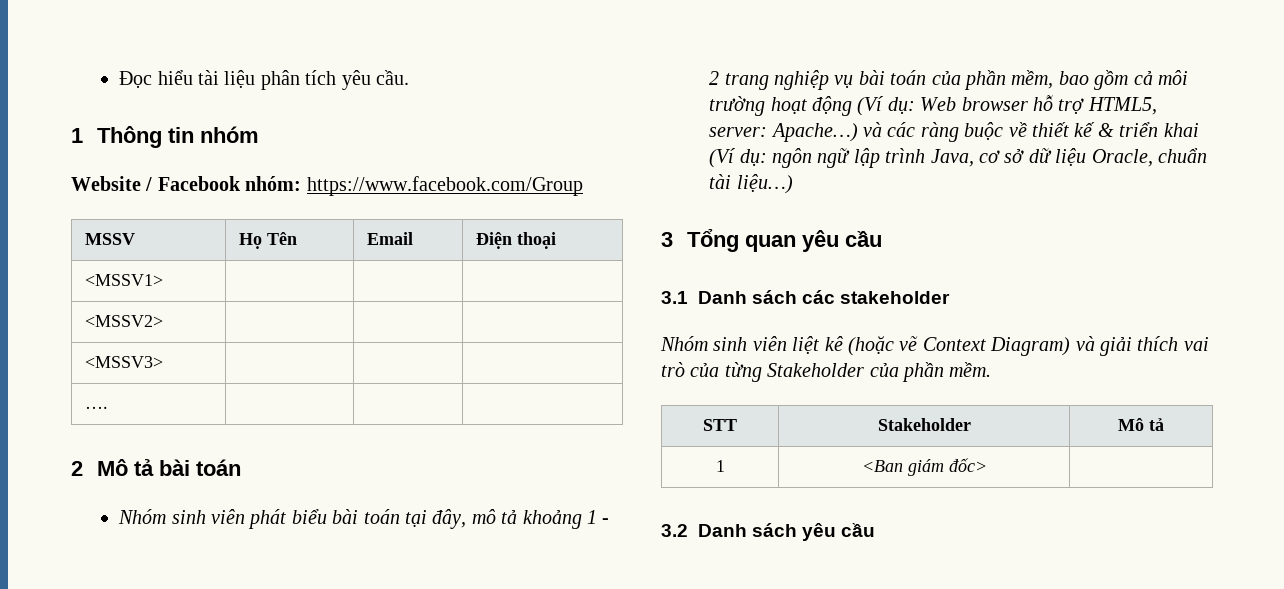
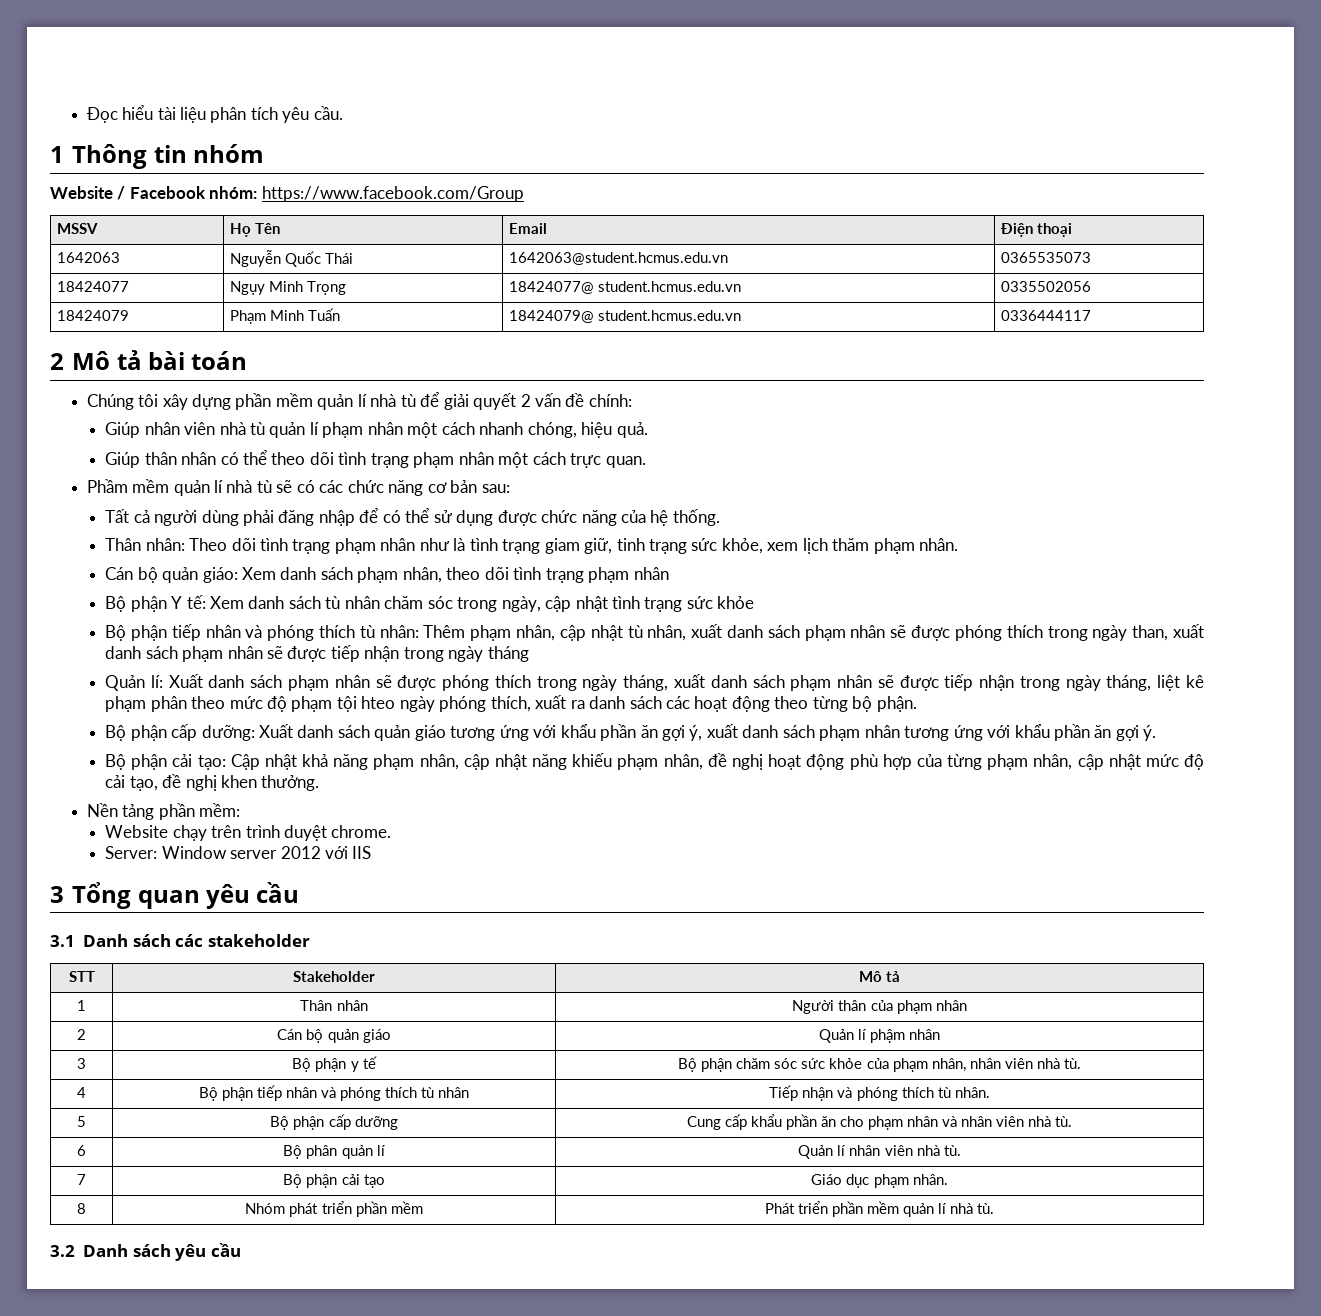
- <MSSV1> | | |
- <MSSV2> | | |
- <MSSV3> | | |
- …. | | |
+ 1642063 | Nguyễn Quốc Thái | 1642063@student.hcmus.edu.vn | 0365535073
+ 18424077 | Ngụy Minh Trọng | 18424077@ student.hcmus.edu.vn | 0335502056
+ 18424079 | Phạm Minh Tuấn | 18424079@ student.hcmus.edu.vn | 0336444117
- Nhóm sinh viên phát biểu bài toán tại đây, mô tả khoảng 1 - 2 trang nghiệp vụ bài toán của phần mềm, bao gồm cả môi trường hoạt động (Ví dụ: Web browser hỗ trợ HTML5, server: Apache…) và các ràng buộc về thiết kế & triển khai (Ví dụ: ngôn ngữ lập trình Java, cơ sở dữ liệu Oracle, chuẩn tài liệu…)
+ Chúng tôi xây dựng phần mềm quản lí nhà tù để giải quyết 2 vấn đề chính:
+ Giúp nhân viên nhà tù quản lí phạm nhân một cách nhanh chóng, hiệu quả.
+ Giúp thân nhân có thể theo dõi tình trạng phạm nhân một cách trực quan.
+ Phầm mềm quản lí nhà tù sẽ có các chức năng cơ bản sau:
+ Tất cả người dùng phải đăng nhập để có thể sử dụng được chức năng của hệ thống.
+ Thân nhân: Theo dõi tình trạng phạm nhân như là tình trạng giam giữ, tinh trạng sức khỏe, xem lịch thăm phạm nhân.
+ Cán bộ quản giáo: Xem danh sách phạm nhân, theo dõi tình trạng phạm nhân
+ Bộ phận Y tế: Xem danh sách tù nhân chăm sóc trong ngày, cập nhật tình trạng sức khỏe
+ Bộ phận tiếp nhân và phóng thích tù nhân: Thêm phạm nhân, cập nhật tù nhân, xuất danh sách phạm nhân sẽ được phóng thích trong ngày than, xuất danh sách phạm nhân sẽ được tiếp nhận trong ngày tháng
+ Quản lí: Xuất danh sách phạm nhân sẽ được phóng thích trong ngày tháng, xuất danh sách phạm nhân sẽ được tiếp nhận trong ngày tháng, liệt kê phạm phân theo mức độ phạm tội hteo ngày phóng thích, xuất ra danh sách các hoạt động theo từng bộ phận.
+ Bộ phận cấp dưỡng: Xuất danh sách quản giáo tương ứng với khẩu phần ăn gợi ý, xuất danh sách phạm nhân tương ứng với khẩu phần ăn gợi ý.
+ Bộ phận cải tạo: Cập nhật khả năng phạm nhân, cập nhật năng khiếu phạm nhân, đề nghị hoạt động phù hợp của từng phạm nhân, cập nhật mức độ cải tạo, đề nghị khen thưởng.
+ Nền tảng phần mềm:
+ Website chạy trên trình duyệt chrome.
+ Server: Window server 2012 với IIS
- Nhóm sinh viên liệt kê (hoặc vẽ Context Diagram) và giải thích vai trò của từng Stakeholder của phần mềm.
- 1 | <Ban giám đốc> |
+ 1 | Thân nhân | Người thân của phạm nhân
+ 2 | Cán bộ quản giáo | Quản lí phậm nhân
+ 3 | Bộ phận y tế | Bộ phận chăm sóc sức khỏe của phạm nhân, nhân viên nhà tù.
+ 4 | Bộ phận tiếp nhân và phóng thích tù nhân | Tiếp nhận và phóng thích tù nhân.
+ 5 | Bộ phận cấp dưỡng | Cung cấp khẩu phần ăn cho phạm nhân và nhân viên nhà tù.
+ 6 | Bộ phân quản lí | Quản lí nhân viên nhà tù.
+ 7 | Bộ phận cải tạo | Giáo dục phạm nhân.
+ 8 | Nhóm phát triển phần mềm | Phát triển phần mềm quản lí nhà tù.

